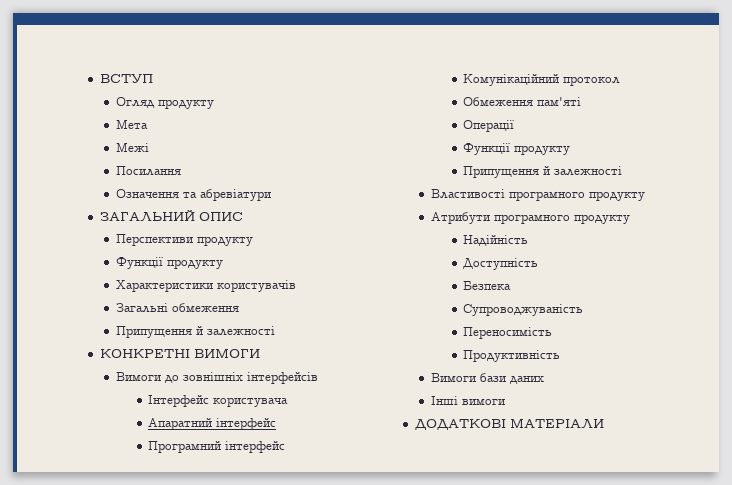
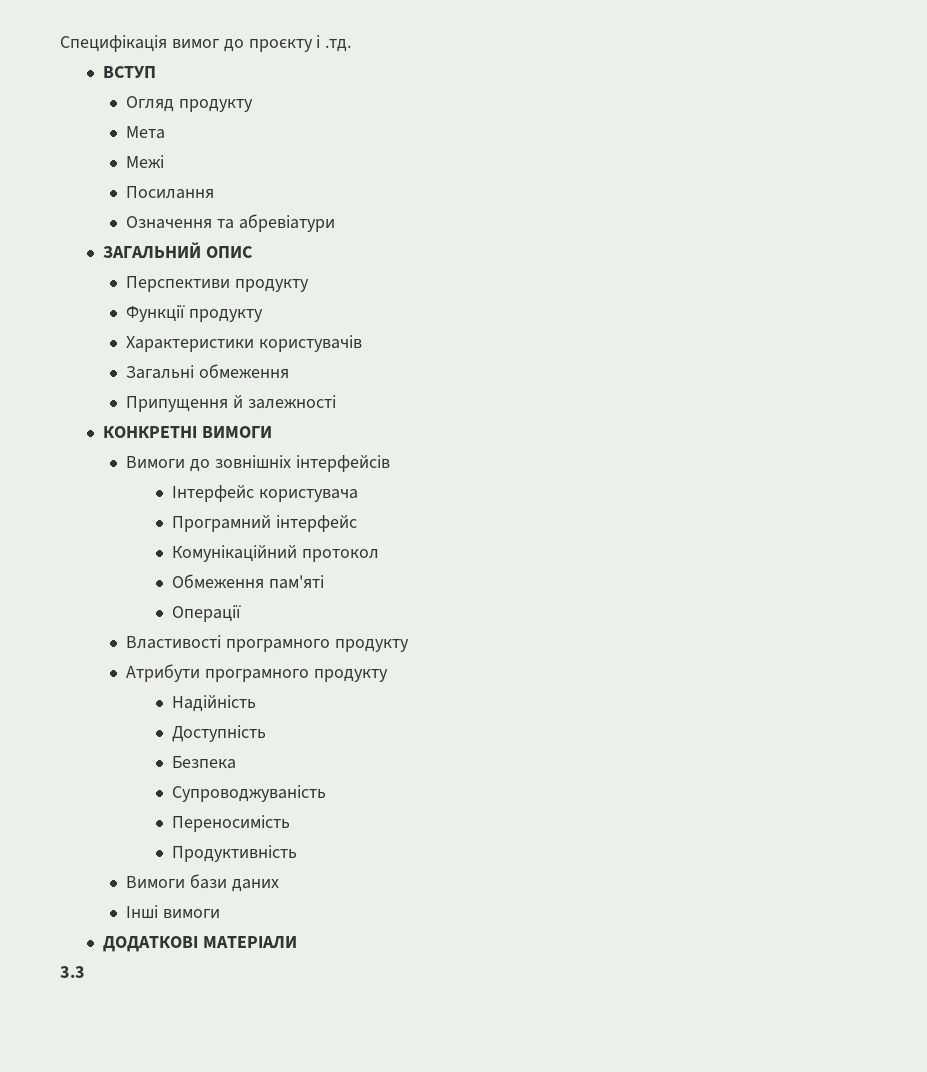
+ Специфікація вимог до проєкту і .тд.
- Апаратний інтерфейс
  Операції
- Функції продукту
- Припущення й залежності
+ 3.3

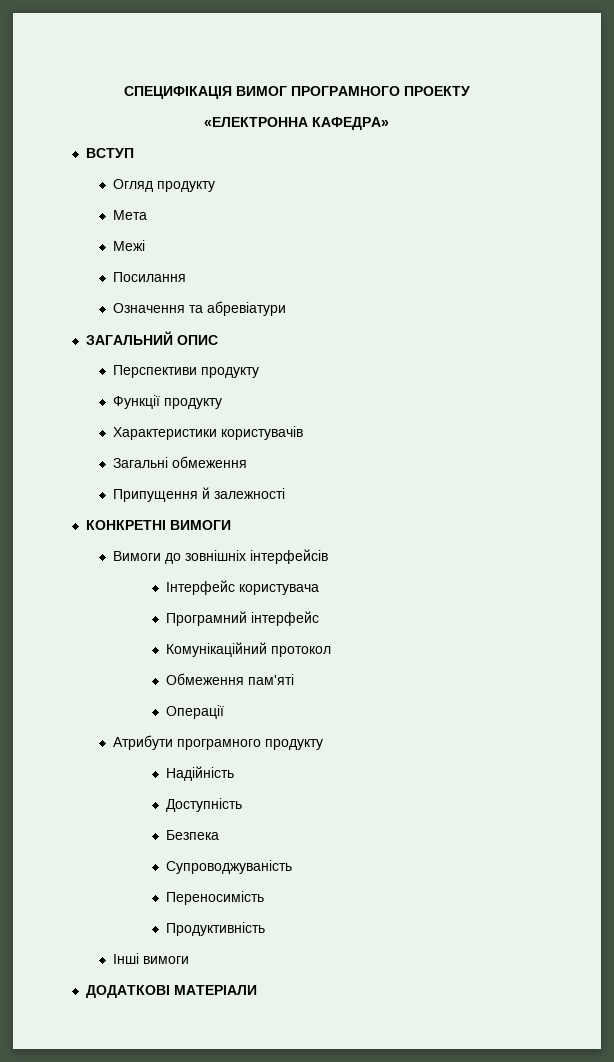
- Специфікація вимог до проєкту і .тд.
+ СПЕЦИФІКАЦІЯ ВИМОГ ПРОГРАМНОГО ПРОЕКТУ
+ «ЕЛЕКТРОННА КАФЕДРА»
- Властивості програмного продукту
- Вимоги бази даних
- 3.3

